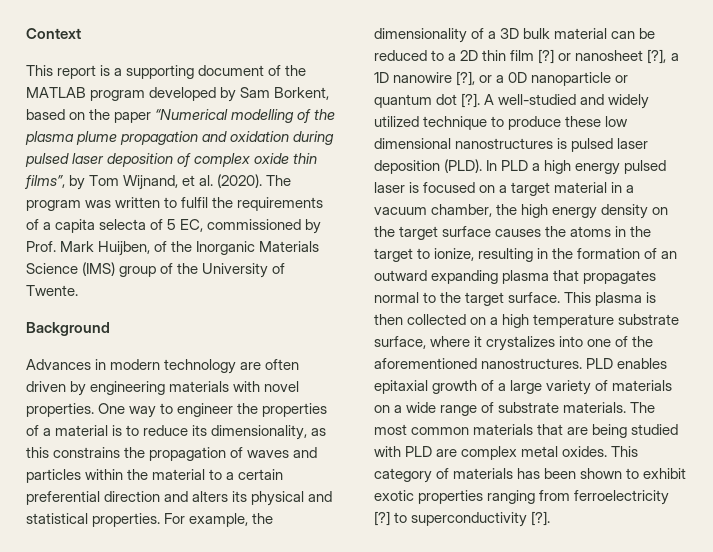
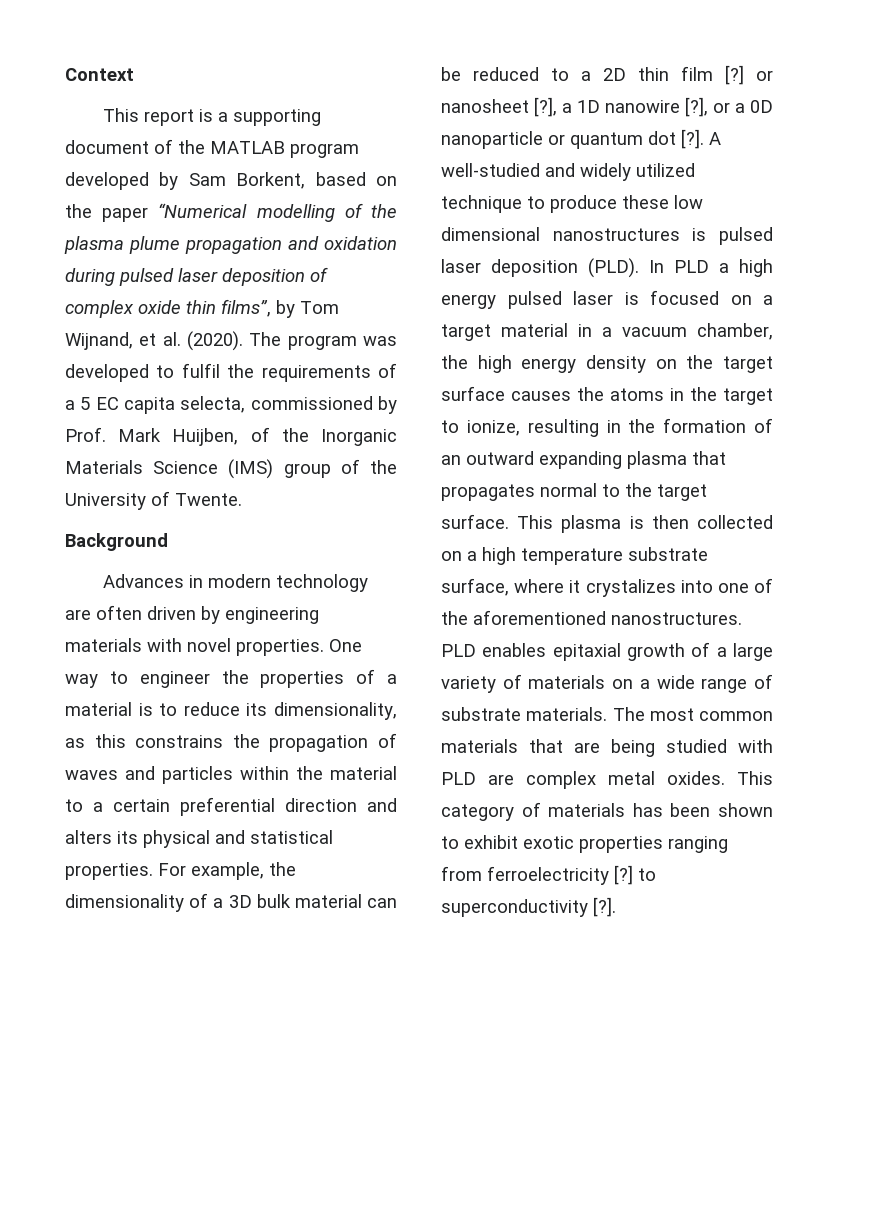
- The program was written to fulfil the requirements of a capita selecta of 5 EC, commissioned by Prof. Mark Huijben, of the Inorganic Materials Science (IMS) group of the University of Twente.
+ The program was developed to fulfil the requirements of a 5 EC capita selecta, commissioned by Prof. Mark Huijben, of the Inorganic Materials Science (IMS) group of the University of Twente.

